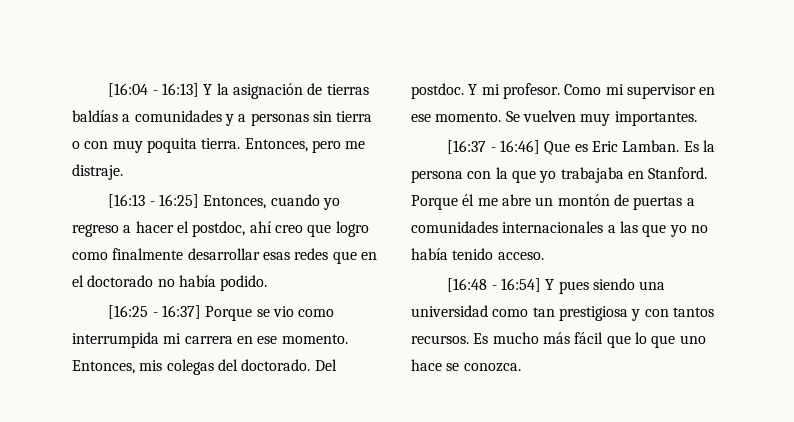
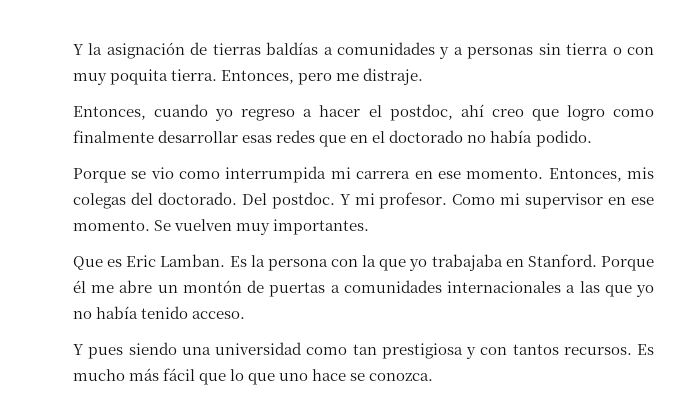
- [16:04 - 16:13] Y la asignación de tierras baldías a comunidades y a personas sin tierra o con muy poquita tierra.
+ Y la asignación de tierras baldías a comunidades y a personas sin tierra o con muy poquita tierra.
- [16:13 - 16:25] Entonces, cuando yo regreso a hacer el postdoc, ahí creo que logro como finalmente desarrollar esas redes que en el doctorado no había podido.
+ Entonces, cuando yo regreso a hacer el postdoc, ahí creo que logro como finalmente desarrollar esas redes que en el doctorado no había podido.
- [16:25 - 16:37] Porque se vio como interrumpida mi carrera en ese momento.
+ Porque se vio como interrumpida mi carrera en ese momento.
- [16:37 - 16:46] Que es Eric Lamban.
+ Que es Eric Lamban.
- [16:48 - 16:54] Y pues siendo una universidad como tan prestigiosa y con tantos recursos.
+ Y pues siendo una universidad como tan prestigiosa y con tantos recursos.

